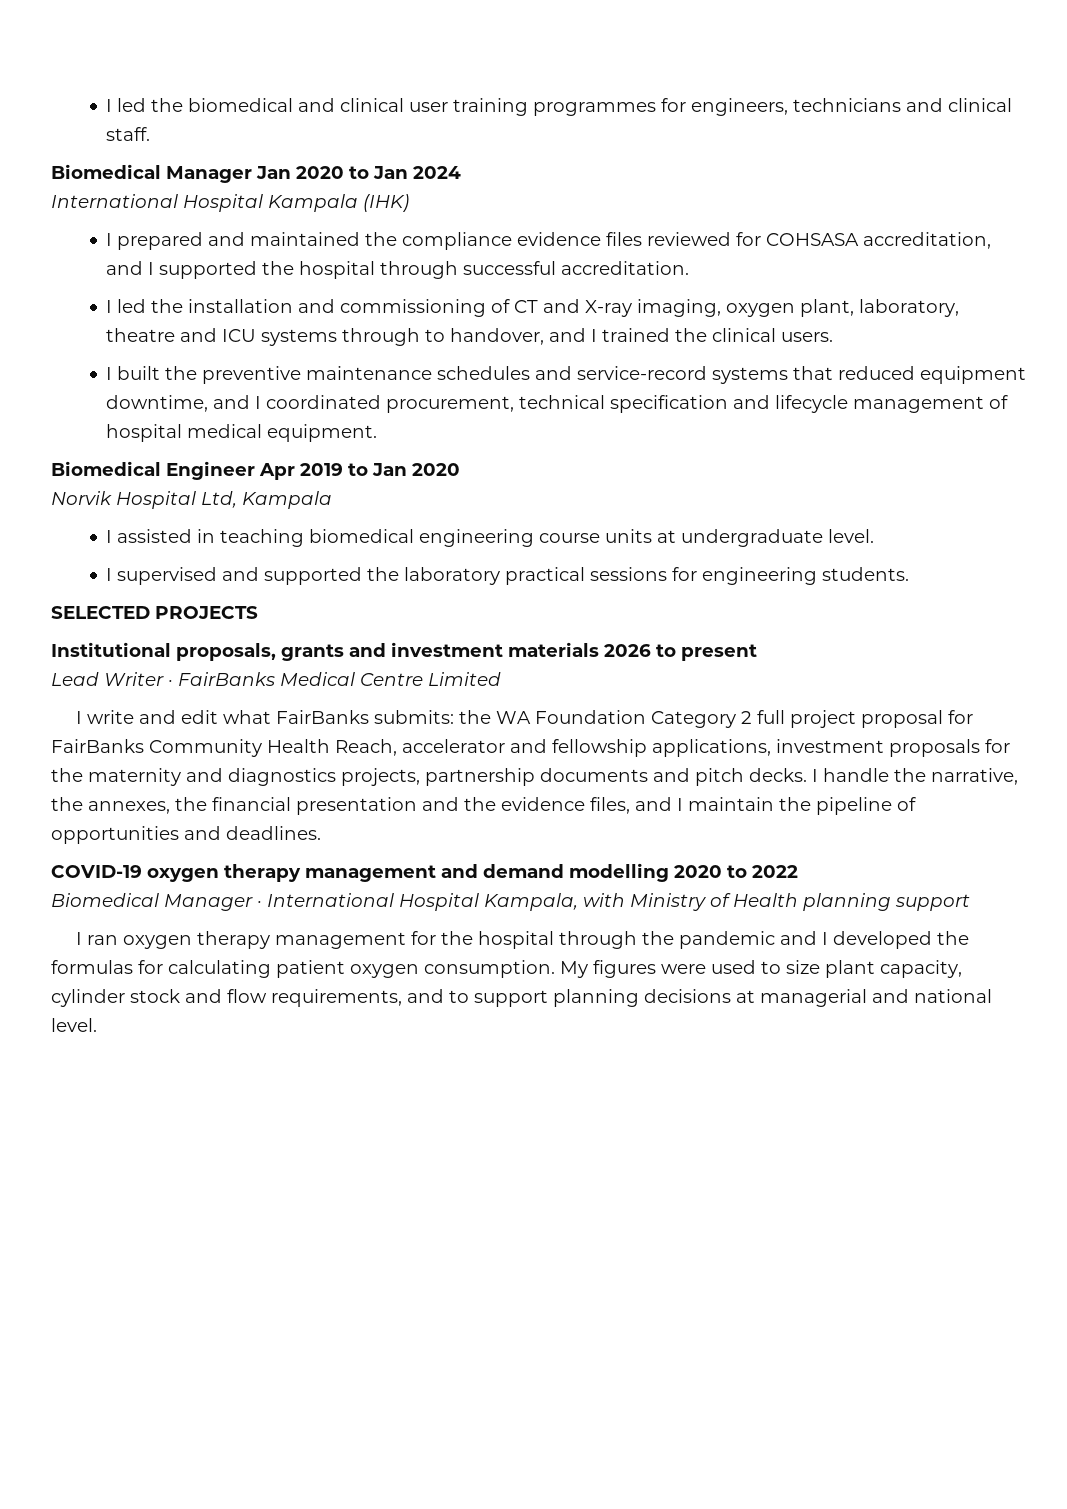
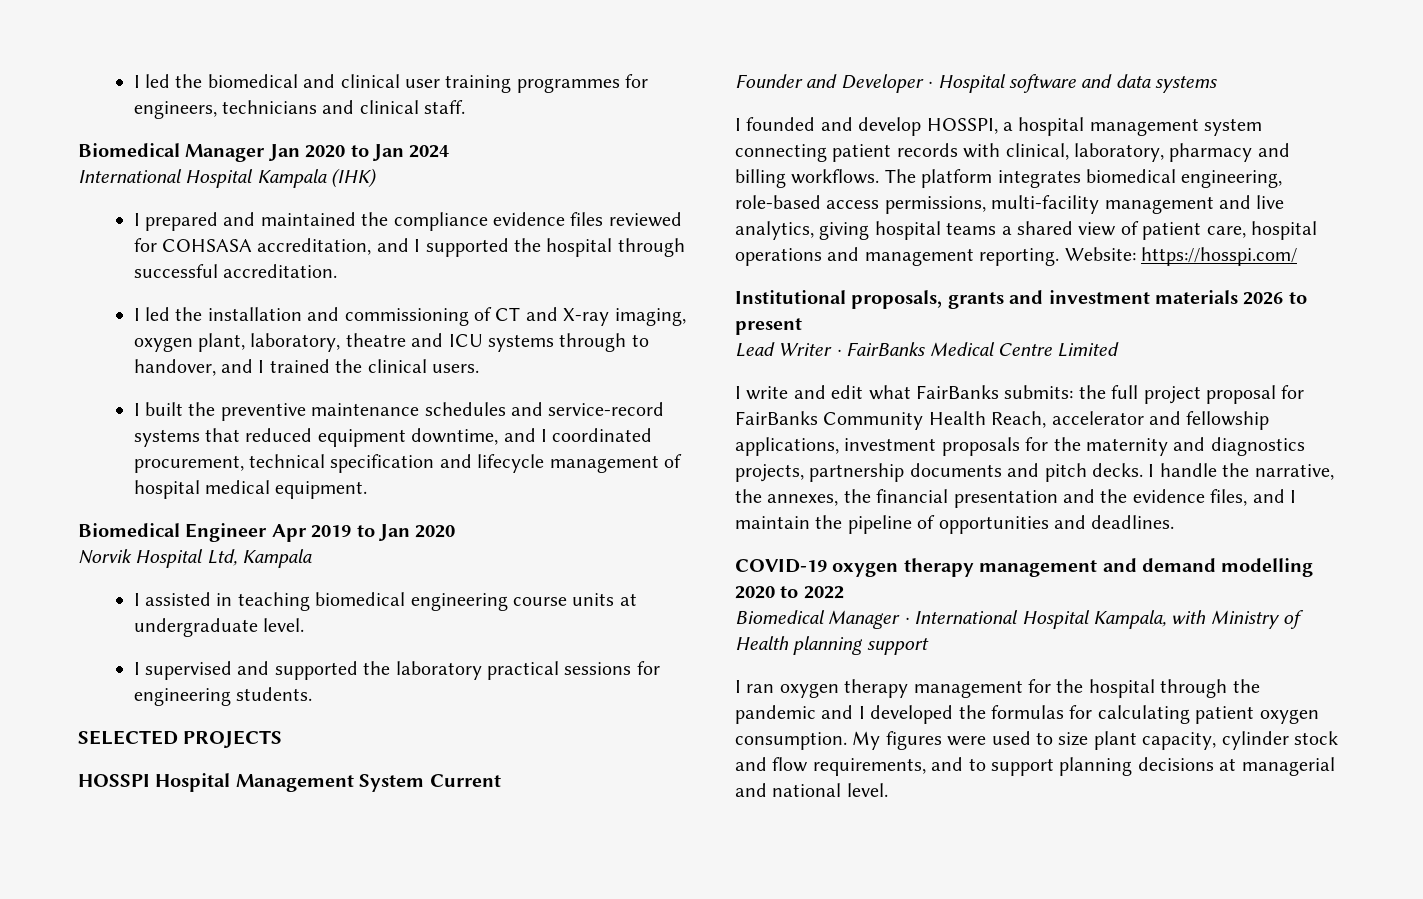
+ HOSSPI Hospital Management System Current
+ Founder and Developer · Hospital software and data systems
+ I founded and develop HOSSPI, a hospital management system connecting patient records with clinical, laboratory, pharmacy and billing workflows. The platform integrates biomedical engineering, role-based access permissions, multi-facility management and live analytics, giving hospital teams a shared view of patient care, hospital operations and management reporting. Website: https://hosspi.com/
- I write and edit what FairBanks submits: the WA Foundation Category 2 full project proposal for FairBanks Community Health Reach, accelerator and fellowship applications, investment proposals for the maternity and diagnostics projects, partnership documents and pitch decks.
+ I write and edit what FairBanks submits: the full project proposal for FairBanks Community Health Reach, accelerator and fellowship applications, investment proposals for the maternity and diagnostics projects, partnership documents and pitch decks.

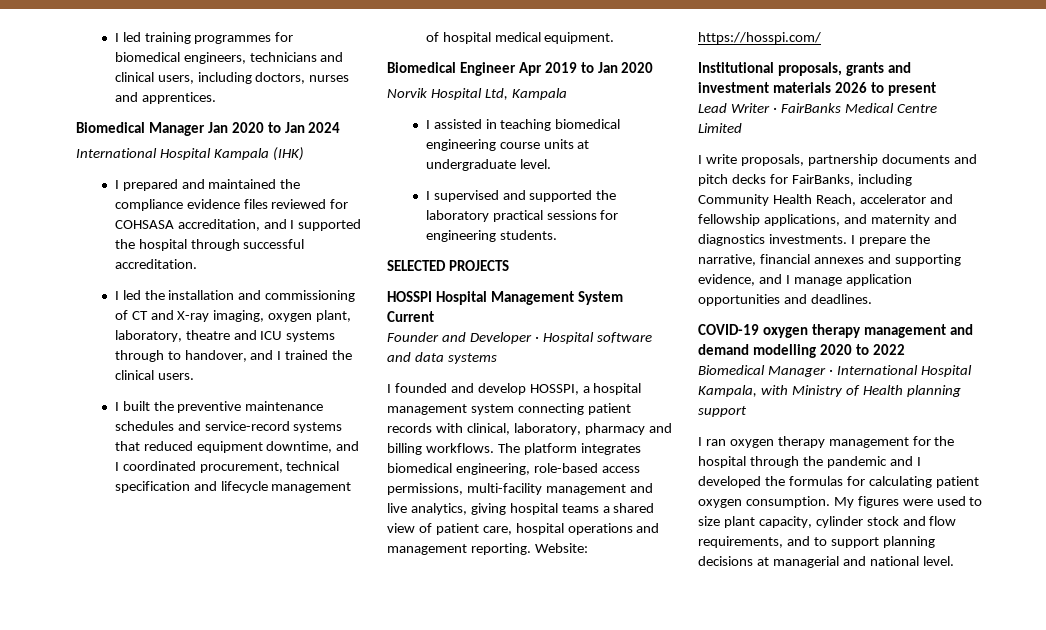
- I led the biomedical and clinical user training programmes for engineers, technicians and clinical staff.
+ I led training programmes for biomedical engineers, technicians and clinical users, including doctors, nurses and apprentices.
- I write and edit what FairBanks submits: the full project proposal for FairBanks Community Health Reach, accelerator and fellowship applications, investment proposals for the maternity and diagnostics projects, partnership documents and pitch decks. I handle the narrative, the annexes, the financial presentation and the evidence files, and I maintain the pipeline of opportunities and deadlines.
+ I write proposals, partnership documents and pitch decks for FairBanks, including Community Health Reach, accelerator and fellowship applications, and maternity and diagnostics investments. I prepare the narrative, financial annexes and supporting evidence, and I manage application opportunities and deadlines.

